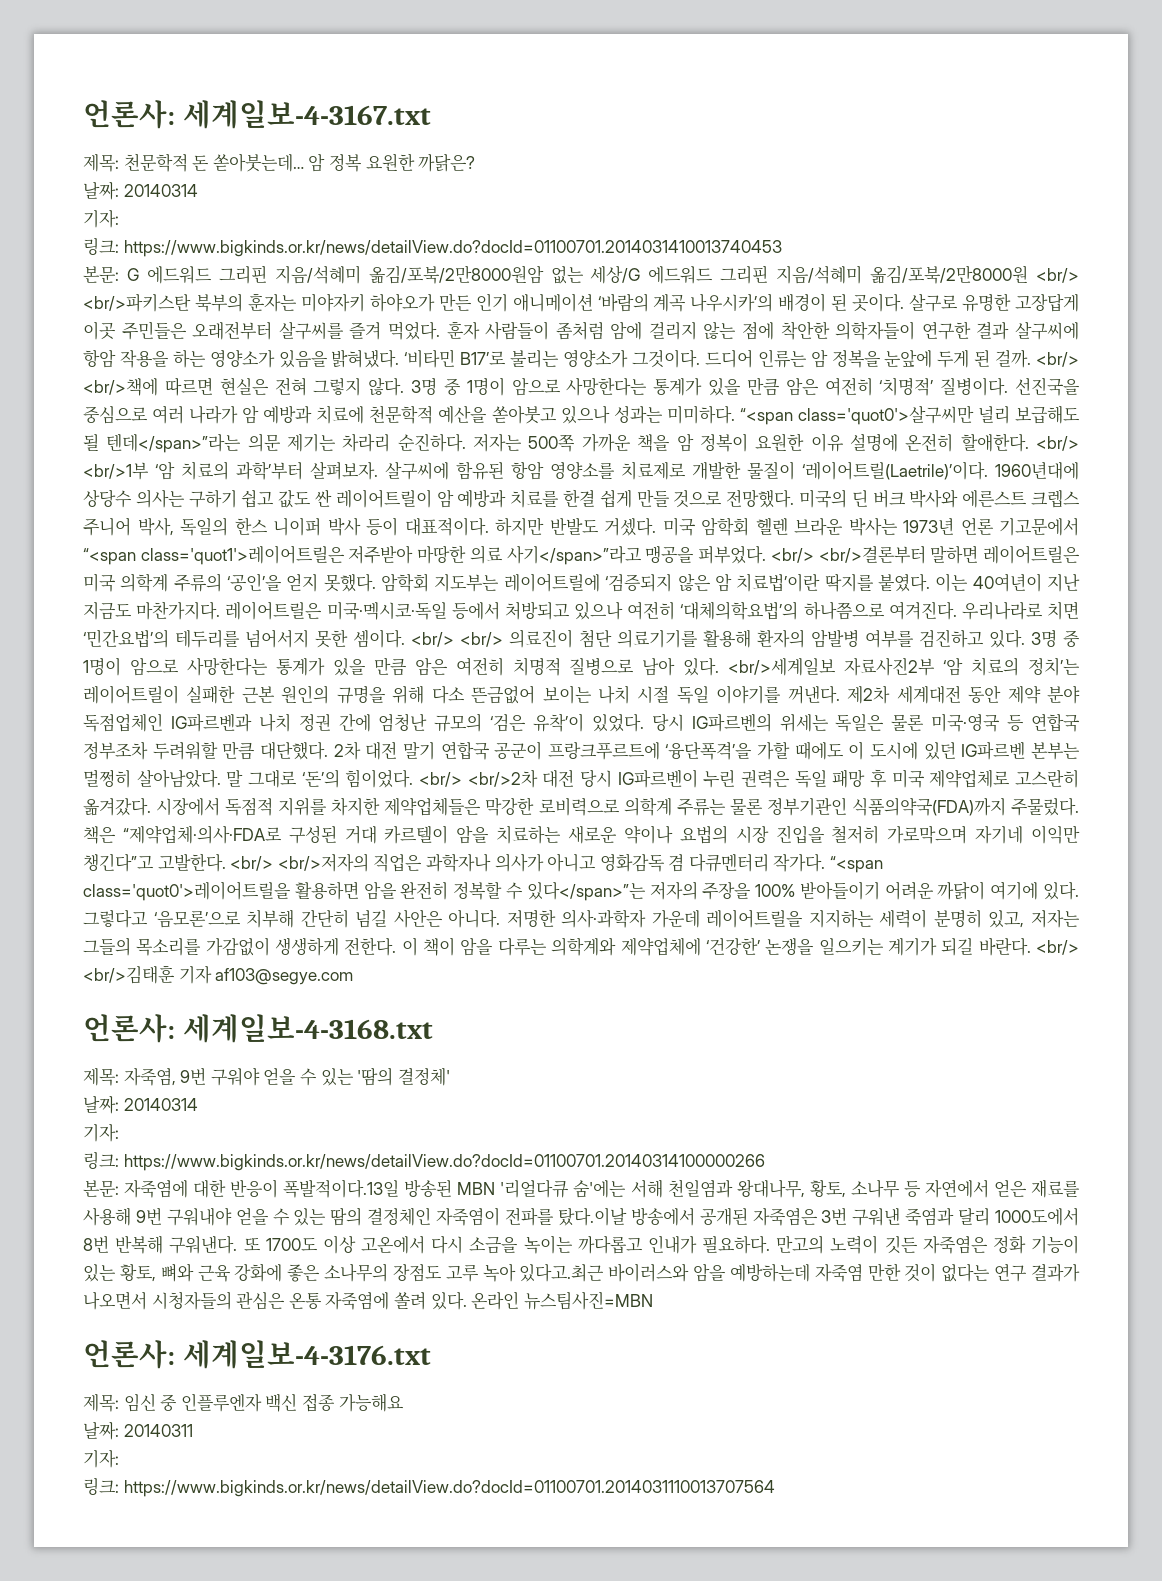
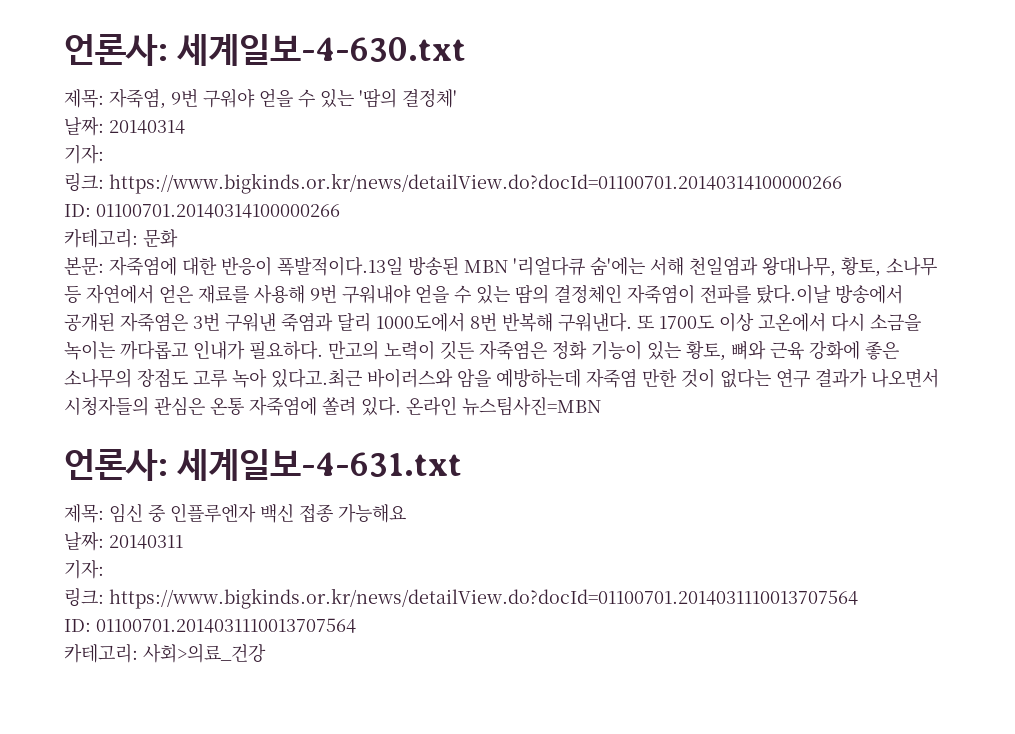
- 언론사: 세계일보-4-3167.txt
- 제목: 천문학적 돈 쏟아붓는데… 암 정복 요원한 까닭은?
- 날짜: 20140314
- 기자:
- 링크: https://www.bigkinds.or.kr/news/detailView.do?docId=01100701.2014031410013740453
- 본문: G 에드워드 그리핀 지음/석혜미 옮김/포북/2만8000원암 없는 세상/G 에드워드 그리핀 지음/석혜미 옮김/포북/2만8000원 <br/> <br/>파키스탄 북부의 훈자는 미야자키 하야오가 만든 인기 애니메이션 ‘바람의 계곡 나우시카’의 배경이 된 곳이다. 살구로 유명한 고장답게 이곳 주민들은 오래전부터 살구씨를 즐겨 먹었다. 훈자 사람들이 좀처럼 암에 걸리지 않는 점에 착안한 의학자들이 연구한 결과 살구씨에 항암 작용을 하는 영양소가 있음을 밝혀냈다. ‘비타민 B17’로 불리는 영양소가 그것이다. 드디어 인류는 암 정복을 눈앞에 두게 된 걸까. <br/> <br/>책에 따르면 현실은 전혀 그렇지 않다. 3명 중 1명이 암으로 사망한다는 통계가 있을 만큼 암은 여전히 ‘치명적’ 질병이다. 선진국을 중심으로 여러 나라가 암 예방과 치료에 천문학적 예산을 쏟아붓고 있으나 성과는 미미하다. “<span class='quot0'>살구씨만 널리 보급해도 될 텐데</span>”라는 의문 제기는 차라리 순진하다. 저자는 500쪽 가까운 책을 암 정복이 요원한 이유 설명에 온전히 할애한다. <br/> <br/>1부 ‘암 치료의 과학’부터 살펴보자. 살구씨에 함유된 항암 영양소를 치료제로 개발한 물질이 ‘레이어트릴(Laetrile)’이다. 1960년대에 상당수 의사는 구하기 쉽고 값도 싼 레이어트릴이 암 예방과 치료를 한결 쉽게 만들 것으로 전망했다. 미국의 딘 버크 박사와 에른스트 크렙스 주니어 박사, 독일의 한스 니이퍼 박사 등이 대표적이다. 하지만 반발도 거셌다. 미국 암학회 헬렌 브라운 박사는 1973년 언론 기고문에서 “<span class='quot1'>레이어트릴은 저주받아 마땅한 의료 사기</span>”라고 맹공을 퍼부었다. <br/> <br/>결론부터 말하면 레이어트릴은 미국 의학계 주류의 ‘공인’을 얻지 못했다. 암학회 지도부는 레이어트릴에 ‘검증되지 않은 암 치료법’이란 딱지를 붙였다. 이는 40여년이 지난 지금도 마찬가지다. 레이어트릴은 미국·멕시코·독일 등에서 처방되고 있으나 여전히 ‘대체의학요법’의 하나쯤으로 여겨진다. 우리나라로 치면 ‘민간요법’의 테두리를 넘어서지 못한 셈이다. <br/> <br/> 의료진이 첨단 의료기기를 활용해 환자의 암발병 여부를 검진하고 있다. 3명 중 1명이 암으로 사망한다는 통계가 있을 만큼 암은 여전히 치명적 질병으로 남아 있다. <br/>세계일보 자료사진2부 ‘암 치료의 정치’는 레이어트릴이 실패한 근본 원인의 규명을 위해 다소 뜬금없어 보이는 나치 시절 독일 이야기를 꺼낸다. 제2차 세계대전 동안 제약 분야 독점업체인 IG파르벤과 나치 정권 간에 엄청난 규모의 ‘검은 유착’이 있었다. 당시 IG파르벤의 위세는 독일은 물론 미국·영국 등 연합국 정부조차 두려워할 만큼 대단했다. 2차 대전 말기 연합국 공군이 프랑크푸르트에 ‘융단폭격’을 가할 때에도 이 도시에 있던 IG파르벤 본부는 멀쩡히 살아남았다. 말 그대로 ‘돈’의 힘이었다. <br/> <br/>2차 대전 당시 IG파르벤이 누린 권력은 독일 패망 후 미국 제약업체로 고스란히 옮겨갔다. 시장에서 독점적 지위를 차지한 제약업체들은 막강한 로비력으로 의학계 주류는 물론 정부기관인 식품의약국(FDA)까지 주물렀다. 책은 “제약업체·의사·FDA로 구성된 거대 카르텔이 암을 치료하는 새로운 약이나 요법의 시장 진입을 철저히 가로막으며 자기네 이익만 챙긴다”고 고발한다. <br/> <br/>저자의 직업은 과학자나 의사가 아니고 영화감독 겸 다큐멘터리 작가다. “<span class='quot0'>레이어트릴을 활용하면 암을 완전히 정복할 수 있다</span>”는 저자의 주장을 100% 받아들이기 어려운 까닭이 여기에 있다. 그렇다고 ‘음모론’으로 치부해 간단히 넘길 사안은 아니다. 저명한 의사·과학자 가운데 레이어트릴을 지지하는 세력이 분명히 있고, 저자는 그들의 목소리를 가감없이 생생하게 전한다. 이 책이 암을 다루는 의학계와 제약업체에 ‘건강한’ 논쟁을 일으키는 계기가 되길 바란다. <br/> <br/>김태훈 기자 af103@segye.com
- 언론사: 세계일보-4-3168.txt
+ 언론사: 세계일보-4-630.txt
+ ID: 01100701.20140314100000266
+ 카테고리: 문화
- 언론사: 세계일보-4-3176.txt
+ 언론사: 세계일보-4-631.txt
+ ID: 01100701.2014031110013707564
+ 카테고리: 사회>의료_건강

